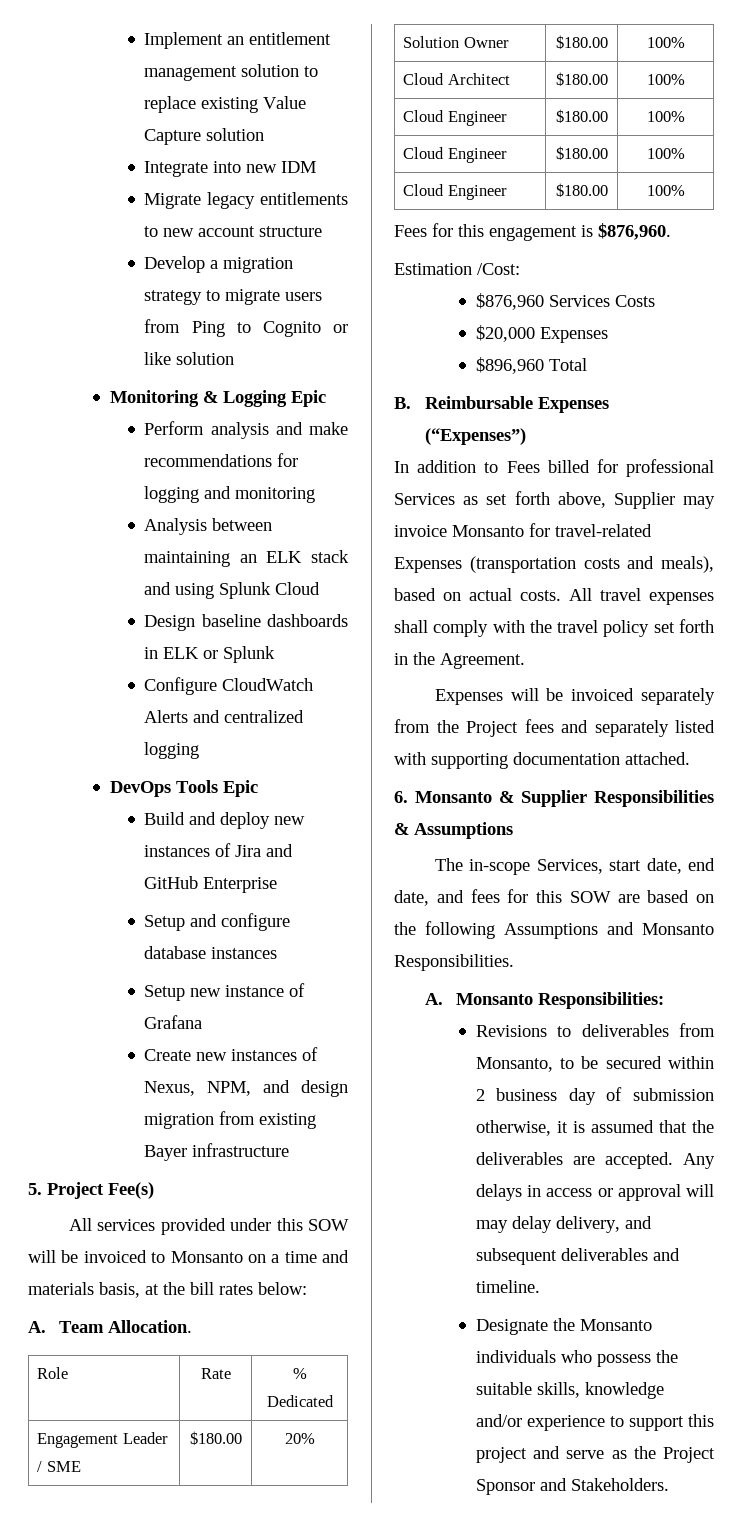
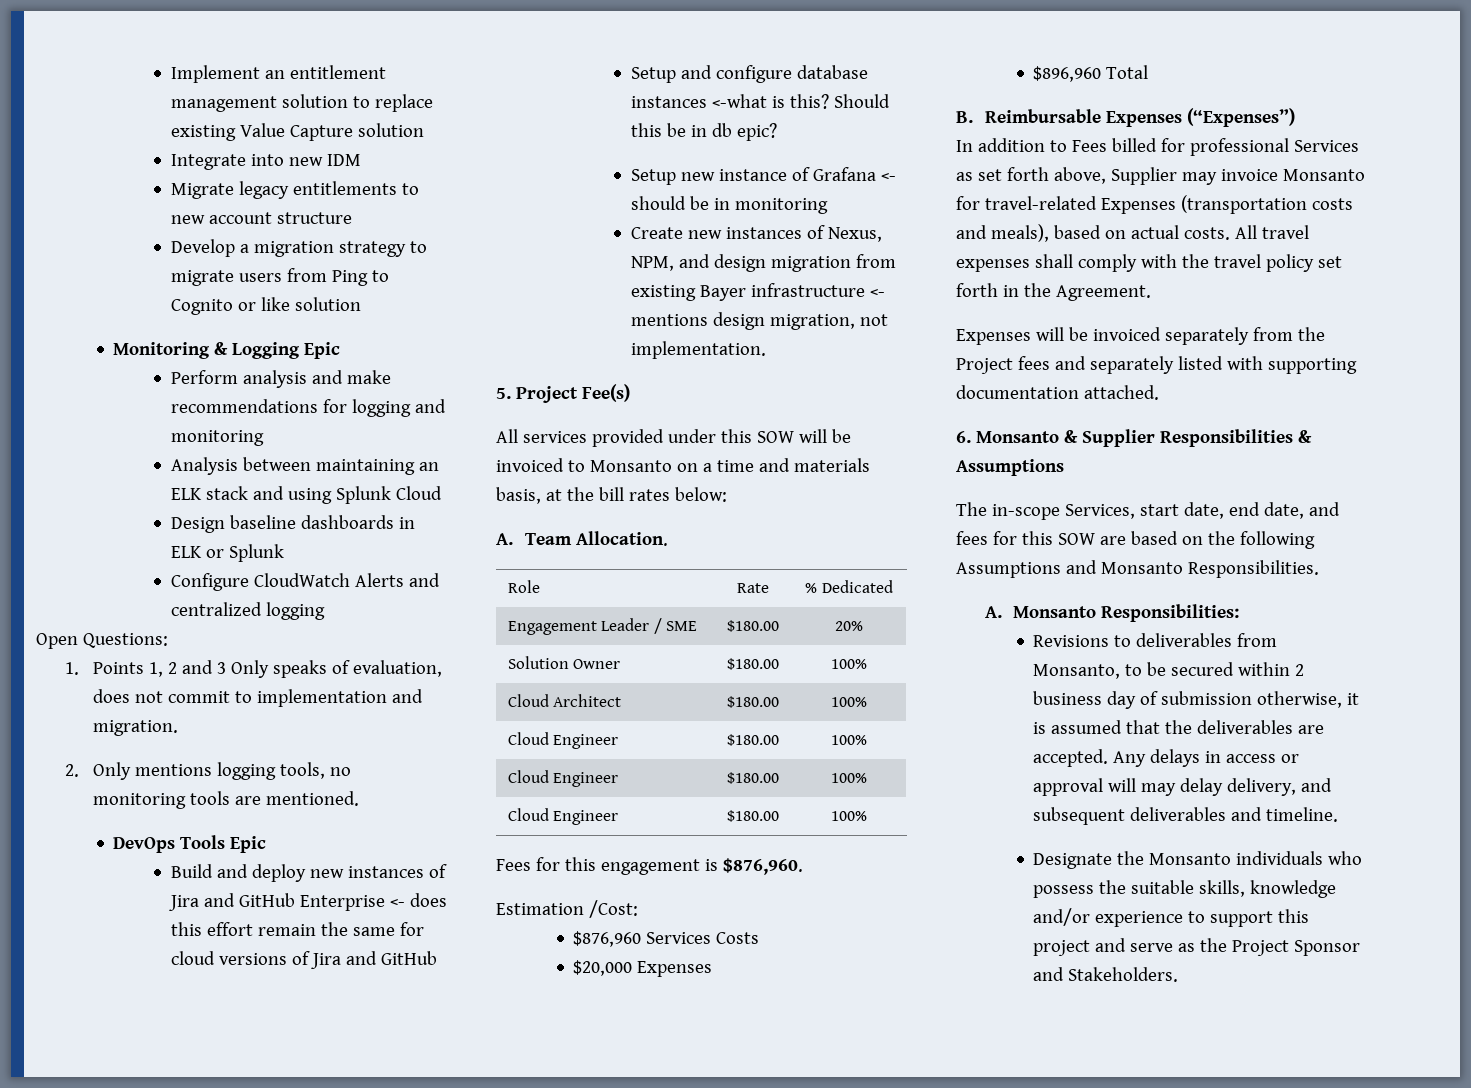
+ Open Questions:
+ 1. Points 1, 2 and 3 Only speaks of evaluation, does not commit to implementation and migration.
+ 2. Only mentions logging tools, no monitoring tools are mentioned.
- Build and deploy new instances of Jira and GitHub Enterprise
+ Build and deploy new instances of Jira and GitHub Enterprise <- does this effort remain the same for cloud versions of Jira and GitHub
- Setup and configure database instances
+ Setup and configure database instances <-what is this? Should this be in db epic?
- Setup new instance of Grafana
+ Setup new instance of Grafana <- should be in monitoring
- Create new instances of Nexus, NPM, and design migration from existing Bayer infrastructure
+ Create new instances of Nexus, NPM, and design migration from existing Bayer infrastructure <- mentions design migration, not implementation.

